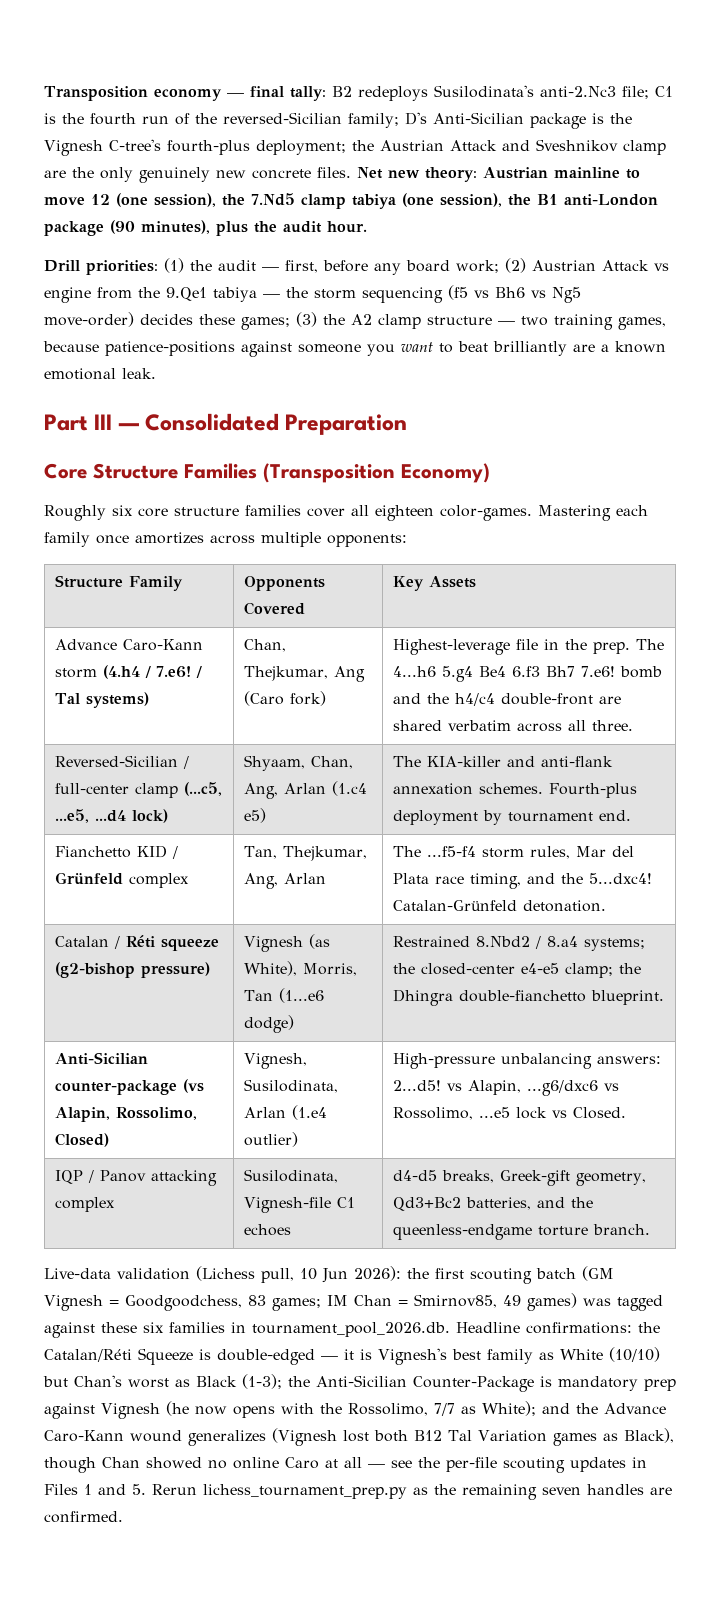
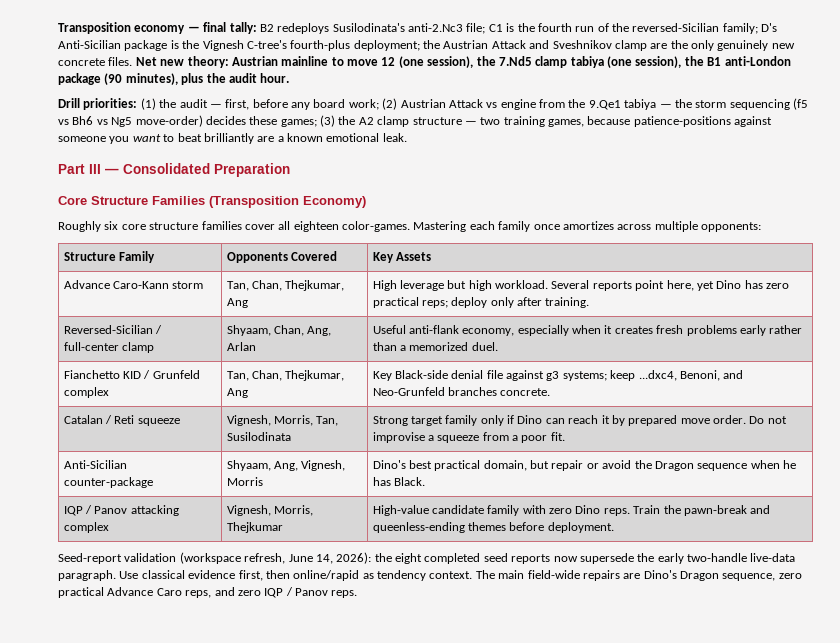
- Advance Caro-Kann storm (4.h4 / 7.e6! / Tal systems) | Chan, Thejkumar, Ang (Caro fork) | Highest-leverage file in the prep. The 4...h6 5.g4 Be4 6.f3 Bh7 7.e6! bomb and the h4/c4 double-front are shared verbatim across all three.
+ Advance Caro-Kann storm | Tan, Chan, Thejkumar, Ang | High leverage but high workload. Several reports point here, yet Dino has zero practical reps; deploy only after training.
- Reversed-Sicilian / full-center clamp (...c5, ...e5, ...d4 lock) | Shyaam, Chan, Ang, Arlan (1.c4 e5) | The KIA-killer and anti-flank annexation schemes. Fourth-plus deployment by tournament end.
+ Reversed-Sicilian / full-center clamp | Shyaam, Chan, Ang, Arlan | Useful anti-flank economy, especially when it creates fresh problems early rather than a memorized duel.
- Fianchetto KID / Grünfeld complex | Tan, Thejkumar, Ang, Arlan | The ...f5-f4 storm rules, Mar del Plata race timing, and the 5...dxc4! Catalan-Grünfeld detonation.
+ Fianchetto KID / Grunfeld complex | Tan, Chan, Thejkumar, Ang | Key Black-side denial file against g3 systems; keep ...dxc4, Benoni, and Neo-Grunfeld branches concrete.
- Catalan / Réti squeeze (g2-bishop pressure) | Vignesh (as White), Morris, Tan (1...e6 dodge) | Restrained 8.Nbd2 / 8.a4 systems; the closed-center e4-e5 clamp; the Dhingra double-fianchetto blueprint.
- Anti-Sicilian counter-package (vs Alapin, Rossolimo, Closed) | Vignesh, Susilodinata, Arlan (1.e4 outlier) | High-pressure unbalancing answers: 2...d5! vs Alapin, ...g6/dxc6 vs Rossolimo, ...e5 lock vs Closed.
+ Catalan / Reti squeeze | Vignesh, Morris, Tan, Susilodinata | Strong target family only if Dino can reach it by prepared move order. Do not improvise a squeeze from a poor fit.
+ Anti-Sicilian counter-package | Shyaam, Ang, Vignesh, Morris | Dino's best practical domain, but repair or avoid the Dragon sequence when he has Black.
- IQP / Panov attacking complex | Susilodinata, Vignesh-file C1 echoes | d4-d5 breaks, Greek-gift geometry, Qd3+Bc2 batteries, and the queenless-endgame torture branch.
- Live-data validation (Lichess pull, 10 Jun 2026): the first scouting batch (GM Vignesh = Goodgoodchess, 83 games; IM Chan = Smirnov85, 49 games) was tagged against these six families in tournament_pool_2026.db. Headline confirmations: the Catalan/Réti Squeeze is double-edged — it is Vignesh's best family as White (10/10) but Chan's worst as Black (1-3); the Anti-Sicilian Counter-Package is mandatory prep against Vignesh (he now opens with the Rossolimo, 7/7 as White); and the Advance Caro-Kann wound generalizes (Vignesh lost both B12 Tal Variation games as Black), though Chan showed no online Caro at all — see the per-file scouting updates in Files 1 and 5. Rerun lichess_tournament_prep.py as the remaining seven handles are confirmed.
+ IQP / Panov attacking complex | Vignesh, Morris, Thejkumar | High-value candidate family with zero Dino reps. Train the pawn-break and queenless-ending themes before deployment.
+ Seed-report validation (workspace refresh, June 14, 2026): the eight completed seed reports now supersede the early two-handle live-data paragraph. Use classical evidence first, then online/rapid as tendency context. The main field-wide repairs are Dino's Dragon sequence, zero practical Advance Caro reps, and zero IQP / Panov reps.

